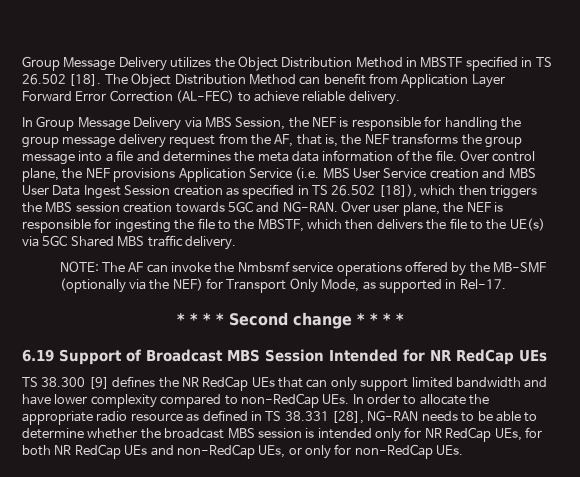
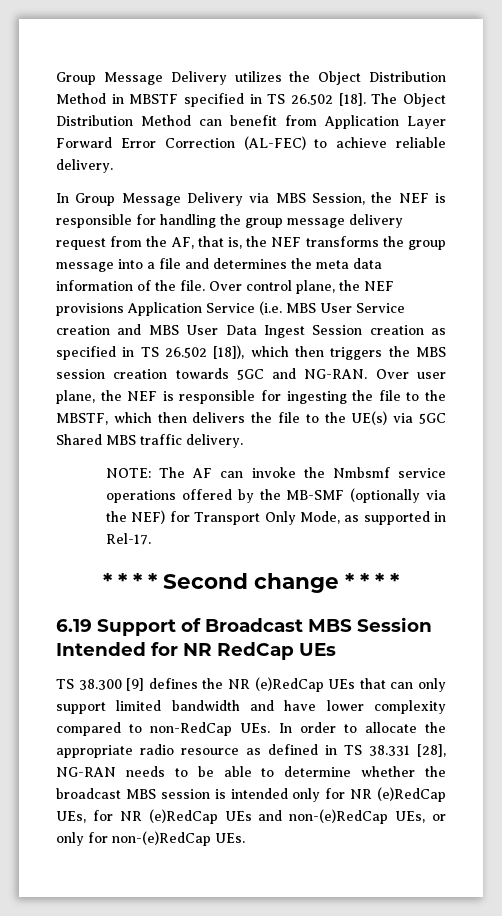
- TS 38.300 [9] defines the NR RedCap UEs that can only support limited bandwidth and have lower complexity compared to non-RedCap UEs. In order to allocate the appropriate radio resource as defined in TS 38.331 [28], NG-RAN needs to be able to determine whether the broadcast MBS session is intended only for NR RedCap UEs, for both NR RedCap UEs and non-RedCap UEs, or only for non-RedCap UEs.
+ TS 38.300 [9] defines the NR (e)RedCap UEs that can only support limited bandwidth and have lower complexity compared to non-RedCap UEs. In order to allocate the appropriate radio resource as defined in TS 38.331 [28], NG-RAN needs to be able to determine whether the broadcast MBS session is intended only for NR (e)RedCap UEs, for NR (e)RedCap UEs and non-(e)RedCap UEs, or only for non-(e)RedCap UEs.

